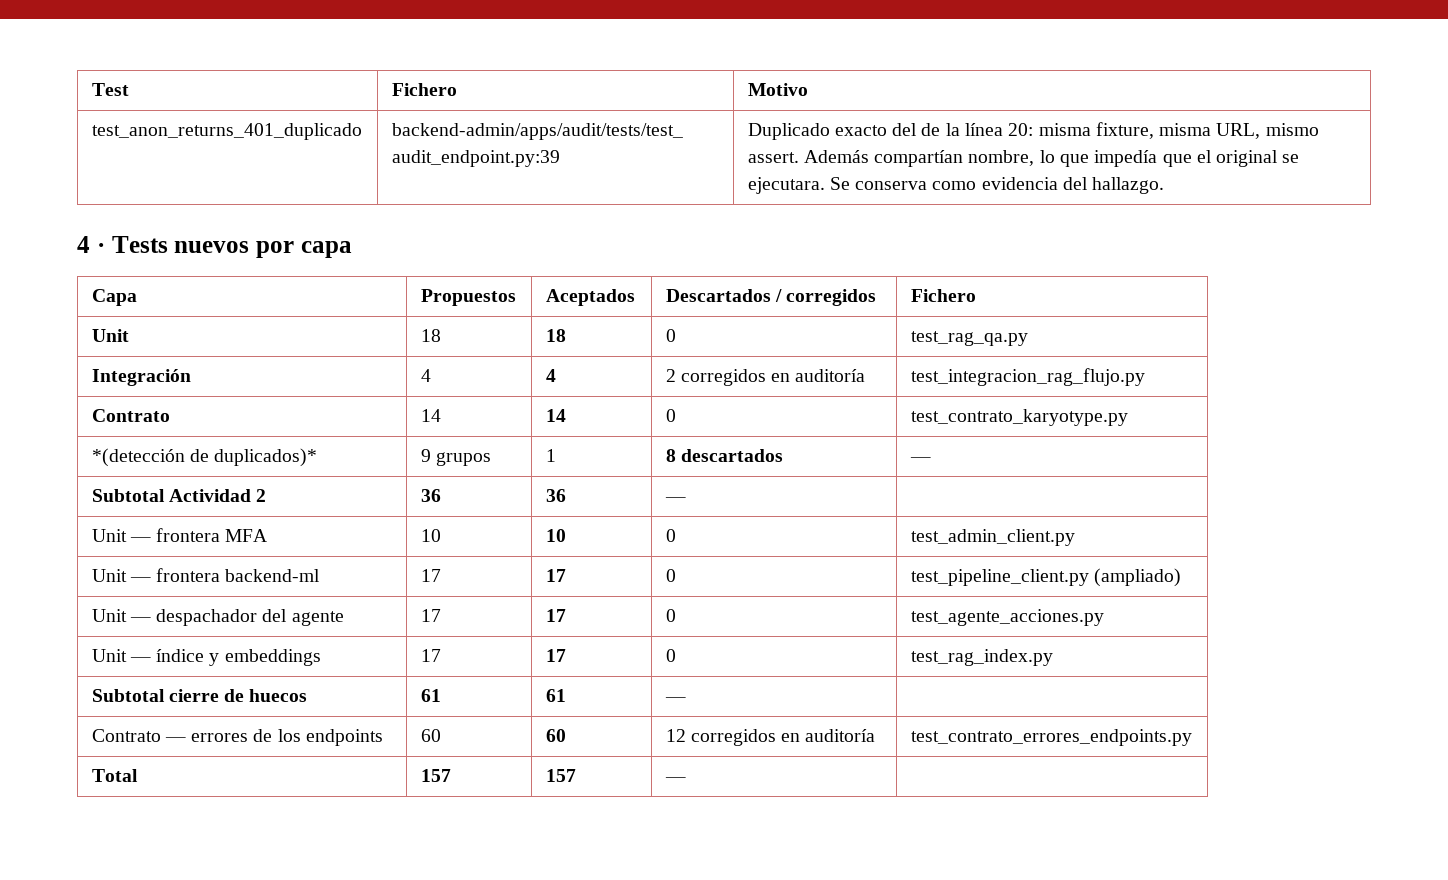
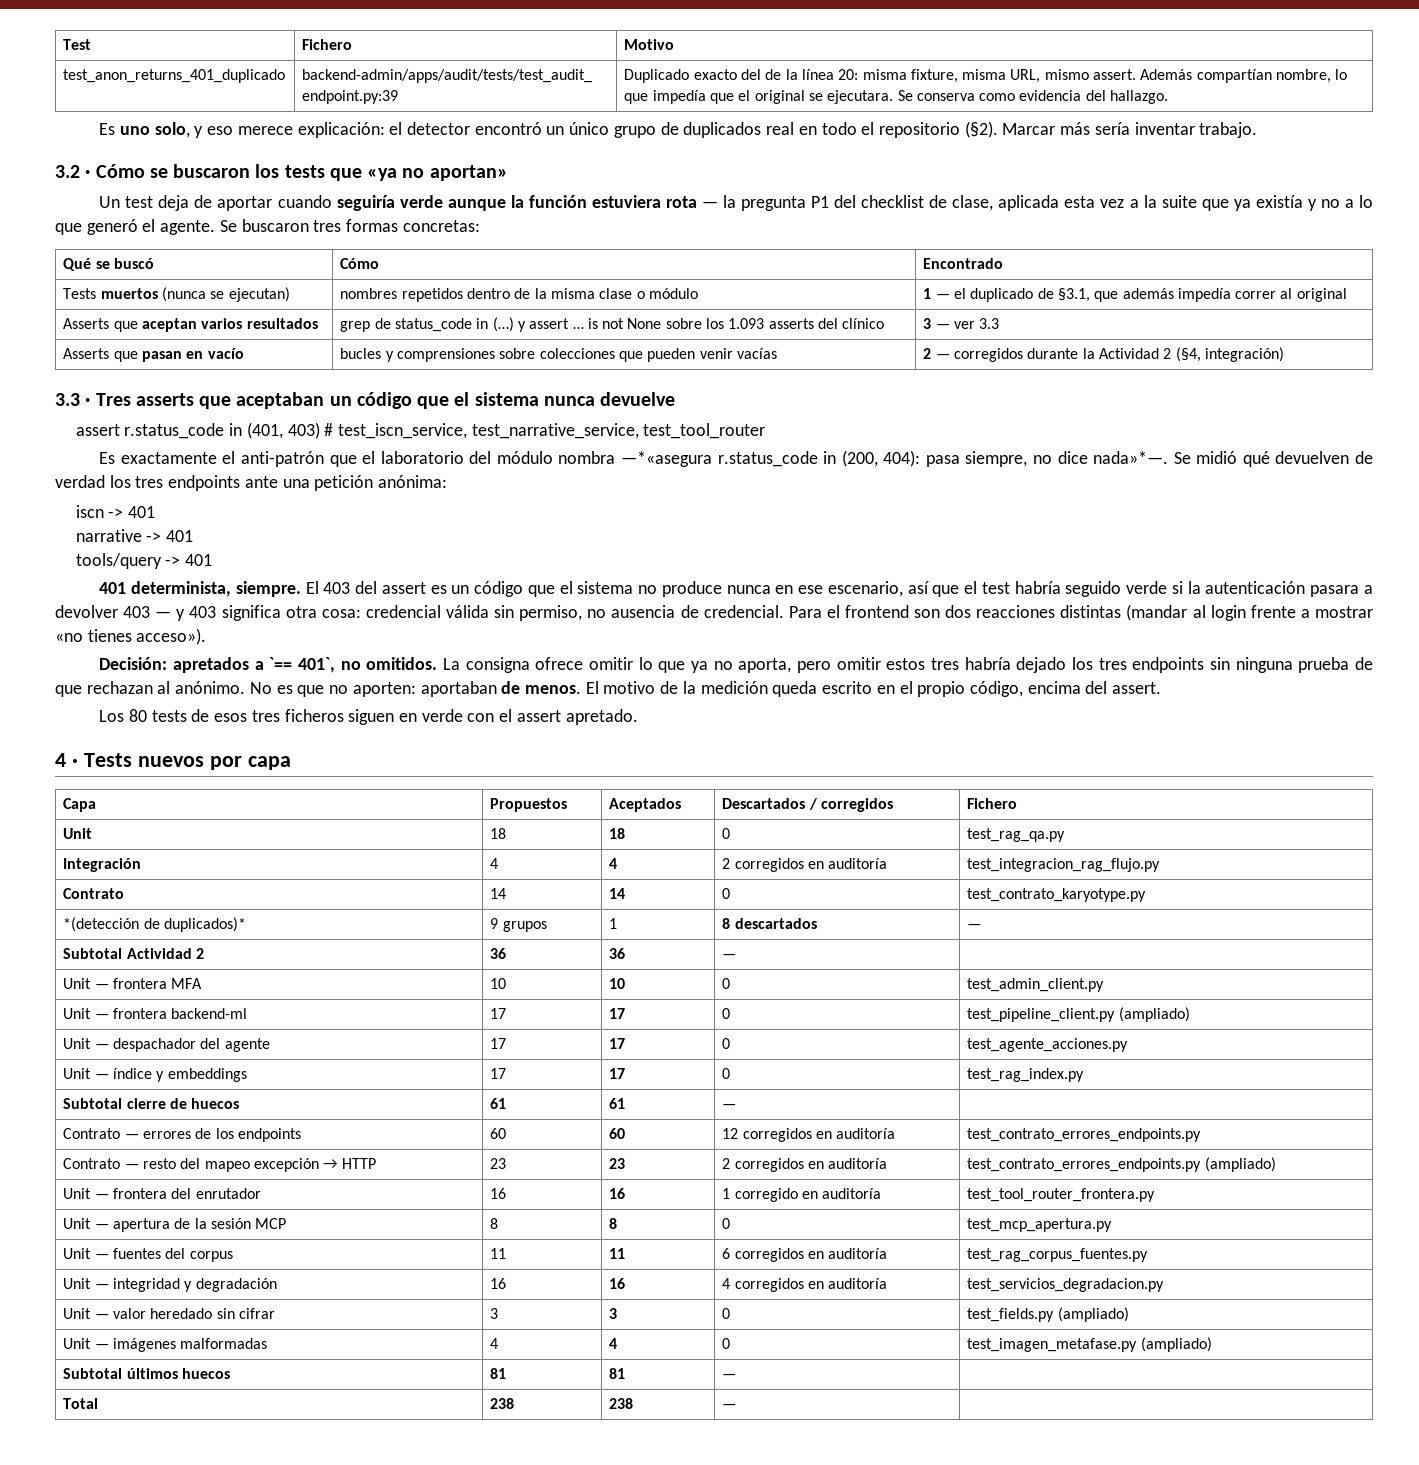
+ Es uno solo, y eso merece explicación: el detector encontró un único grupo de duplicados real en todo el repositorio (§2). Marcar más sería inventar trabajo.
+ 3.2 · Cómo se buscaron los tests que «ya no aportan»
+ Un test deja de aportar cuando seguiría verde aunque la función estuviera rota — la pregunta P1 del checklist de clase, aplicada esta vez a la suite que ya existía y no a lo que generó el agente. Se buscaron tres formas concretas:
+ Qué se buscó | Cómo | Encontrado
+ Tests muertos (nunca se ejecutan) | nombres repetidos dentro de la misma clase o módulo | 1 — el duplicado de §3.1, que además impedía correr al original
+ Asserts que aceptan varios resultados | grep de status_code in (…) y assert … is not None sobre los 1.093 asserts del clínico | 3 — ver 3.3
+ Asserts que pasan en vacío | bucles y comprensiones sobre colecciones que pueden venir vacías | 2 — corregidos durante la Actividad 2 (§4, integración)
+ 3.3 · Tres asserts que aceptaban un código que el sistema nunca devuelve
+ assert r.status_code in (401, 403) # test_iscn_service, test_narrative_service, test_tool_router
+ Es exactamente el anti-patrón que el laboratorio del módulo nombra —*«asegura r.status_code in (200, 404): pasa siempre, no dice nada»*—. Se midió qué devuelven de verdad los tres endpoints ante una petición anónima:
+ iscn -> 401
+ narrative -> 401
+ tools/query -> 401
+ 401 determinista, siempre. El 403 del assert es un código que el sistema no produce nunca en ese escenario, así que el test habría seguido verde si la autenticación pasara a devolver 403 — y 403 significa otra cosa: credencial válida sin permiso, no ausencia de credencial. Para el frontend son dos reacciones distintas (mandar al login frente a mostrar «no tienes acceso»).
+ Decisión: apretados a `== 401`, no omitidos. La consigna ofrece omitir lo que ya no aporta, pero omitir estos tres habría dejado los tres endpoints sin ninguna prueba de que rechazan al anónimo. No es que no aporten: aportaban de menos. El motivo de la medición queda escrito en el propio código, encima del assert.
+ Los 80 tests de esos tres ficheros siguen en verde con el assert apretado.
- Total | 157 | 157 | — |
+ Contrato — resto del mapeo excepción → HTTP | 23 | 23 | 2 corregidos en auditoría | test_contrato_errores_endpoints.py (ampliado)
+ Unit — frontera del enrutador | 16 | 16 | 1 corregido en auditoría | test_tool_router_frontera.py
+ Unit — apertura de la sesión MCP | 8 | 8 | 0 | test_mcp_apertura.py
+ Unit — fuentes del corpus | 11 | 11 | 6 corregidos en auditoría | test_rag_corpus_fuentes.py
+ Unit — integridad y degradación | 16 | 16 | 4 corregidos en auditoría | test_servicios_degradacion.py
+ Unit — valor heredado sin cifrar | 3 | 3 | 0 | test_fields.py (ampliado)
+ Unit — imágenes malformadas | 4 | 4 | 0 | test_imagen_metafase.py (ampliado)
+ Subtotal últimos huecos | 81 | 81 | — |
+ Total | 238 | 238 | — |

